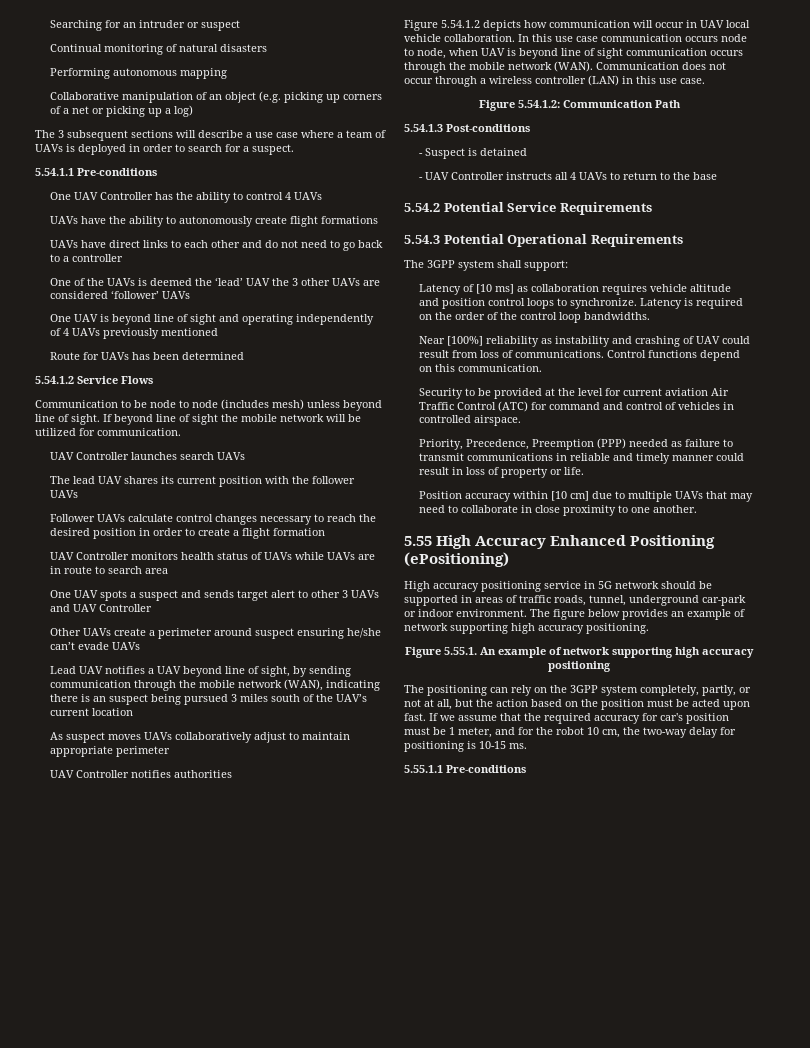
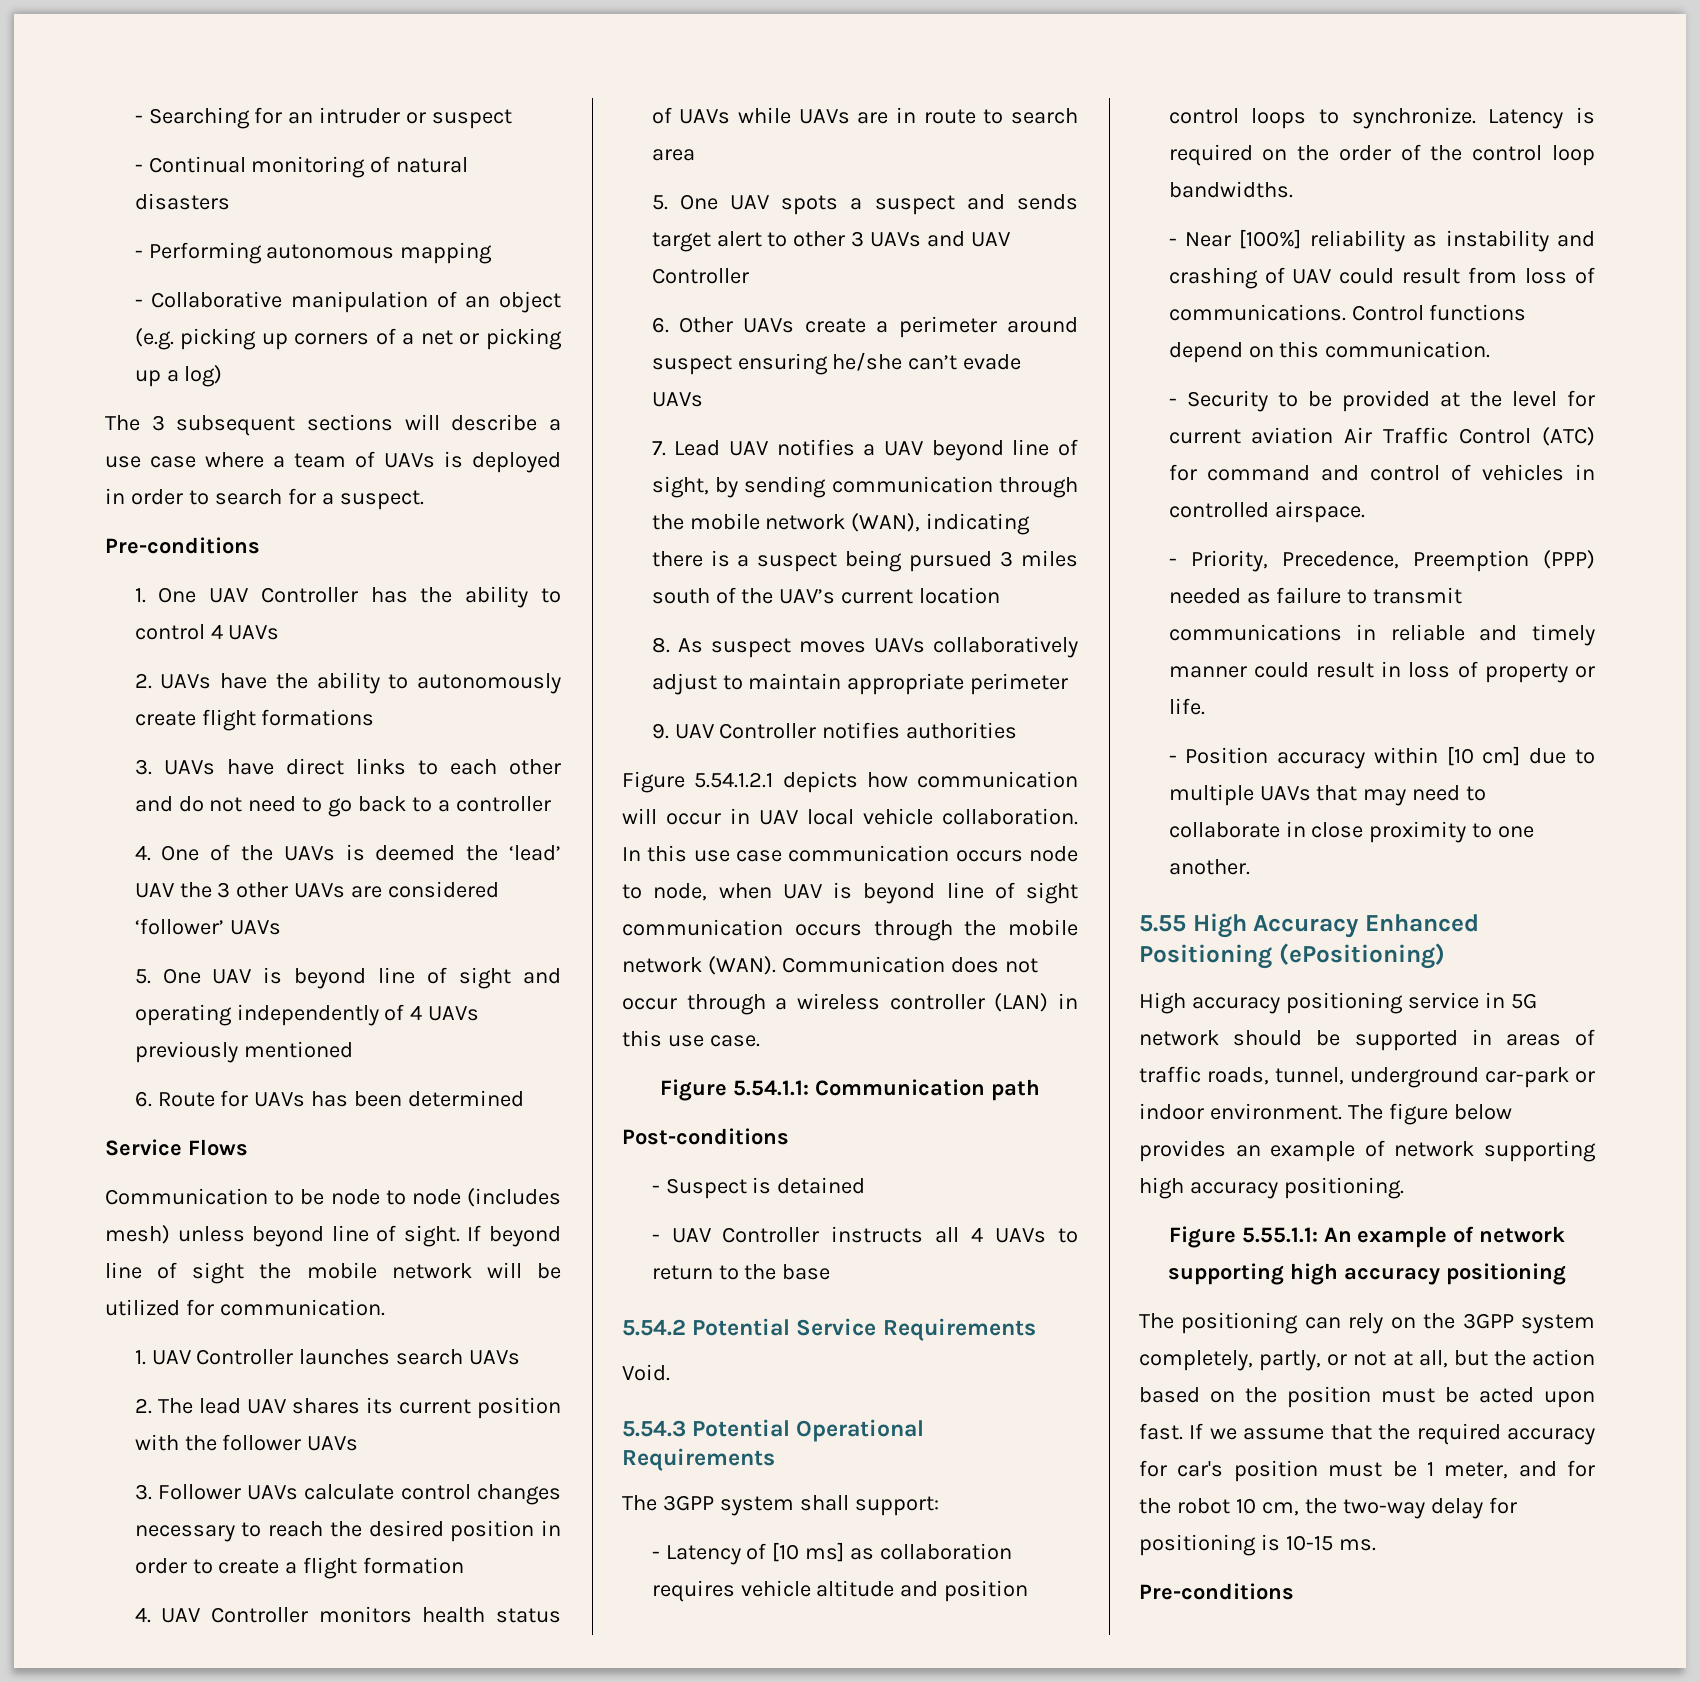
- Searching for an intruder or suspect
+ - Searching for an intruder or suspect
- Continual monitoring of natural disasters
+ - Continual monitoring of natural disasters
- Performing autonomous mapping
+ - Performing autonomous mapping
- Collaborative manipulation of an object (e.g. picking up corners of a net or picking up a log)
+ - Collaborative manipulation of an object (e.g. picking up corners of a net or picking up a log)
  The 3 subsequent sections will describe a use case where a team of UAVs is deployed in order to search for a suspect.
- 5.54.1.1 Pre-conditions
+ Pre-conditions
- One UAV Controller has the ability to control 4 UAVs
+ 1. One UAV Controller has the ability to control 4 UAVs
- UAVs have the ability to autonomously create flight formations
+ 2. UAVs have the ability to autonomously create flight formations
- UAVs have direct links to each other and do not need to go back to a controller
+ 3. UAVs have direct links to each other and do not need to go back to a controller
- One of the UAVs is deemed the ‘lead’ UAV the 3 other UAVs are considered ‘follower’ UAVs
+ 4. One of the UAVs is deemed the ‘lead’ UAV the 3 other UAVs are considered ‘follower’ UAVs
- One UAV is beyond line of sight and operating independently of 4 UAVs previously mentioned
+ 5. One UAV is beyond line of sight and operating independently of 4 UAVs previously mentioned
- Route for UAVs has been determined
+ 6. Route for UAVs has been determined
- 5.54.1.2 Service Flows
+ Service Flows
- UAV Controller launches search UAVs
+ 1. UAV Controller launches search UAVs
- The lead UAV shares its current position with the follower UAVs
+ 2. The lead UAV shares its current position with the follower UAVs
- Follower UAVs calculate control changes necessary to reach the desired position in order to create a flight formation
+ 3. Follower UAVs calculate control changes necessary to reach the desired position in order to create a flight formation
- UAV Controller monitors health status of UAVs while UAVs are in route to search area
+ 4. UAV Controller monitors health status of UAVs while UAVs are in route to search area
- One UAV spots a suspect and sends target alert to other 3 UAVs and UAV Controller
+ 5. One UAV spots a suspect and sends target alert to other 3 UAVs and UAV Controller
- Other UAVs create a perimeter around suspect ensuring he/she can’t evade UAVs
+ 6. Other UAVs create a perimeter around suspect ensuring he/she can’t evade UAVs
- Lead UAV notifies a UAV beyond line of sight, by sending communication through the mobile network (WAN), indicating there is an suspect being pursued 3 miles south of the UAV’s current location
+ 7. Lead UAV notifies a UAV beyond line of sight, by sending communication through the mobile network (WAN), indicating there is a suspect being pursued 3 miles south of the UAV’s current location
- As suspect moves UAVs collaboratively adjust to maintain appropriate perimeter
+ 8. As suspect moves UAVs collaboratively adjust to maintain appropriate perimeter
- UAV Controller notifies authorities
+ 9. UAV Controller notifies authorities
- Figure 5.54.1.2 depicts how communication will occur in UAV local vehicle collaboration.
+ Figure 5.54.1.2.1 depicts how communication will occur in UAV local vehicle collaboration.
- Figure 5.54.1.2: Communication Path
- 5.54.1.3 Post-conditions
+ Figure 5.54.1.1: Communication path
+ Post-conditions
+ Void.
- Latency of [10 ms] as collaboration requires vehicle altitude and position control loops to synchronize.
+ - Latency of [10 ms] as collaboration requires vehicle altitude and position control loops to synchronize.
- Near [100%] reliability as instability and crashing of UAV could result from loss of communications.
+ - Near [100%] reliability as instability and crashing of UAV could result from loss of communications.
- Security to be provided at the level for current aviation Air Traffic Control (ATC) for command and control of vehicles in controlled airspace.
+ - Security to be provided at the level for current aviation Air Traffic Control (ATC) for command and control of vehicles in controlled airspace.
- Priority, Precedence, Preemption (PPP) needed as failure to transmit communications in reliable and timely manner could result in loss of property or life.
+ - Priority, Precedence, Preemption (PPP) needed as failure to transmit communications in reliable and timely manner could result in loss of property or life.
- Position accuracy within [10 cm] due to multiple UAVs that may need to collaborate in close proximity to one another.
+ - Position accuracy within [10 cm] due to multiple UAVs that may need to collaborate in close proximity to one another.
- Figure 5.55.1. An example of network supporting high accuracy positioning
+ Figure 5.55.1.1: An example of network supporting high accuracy positioning
  If we assume that the required accuracy for car's position must be 1 meter, and for the robot 10 cm, the two-way delay for positioning is 10-15 ms.
- 5.55.1.1 Pre-conditions
+ Pre-conditions

